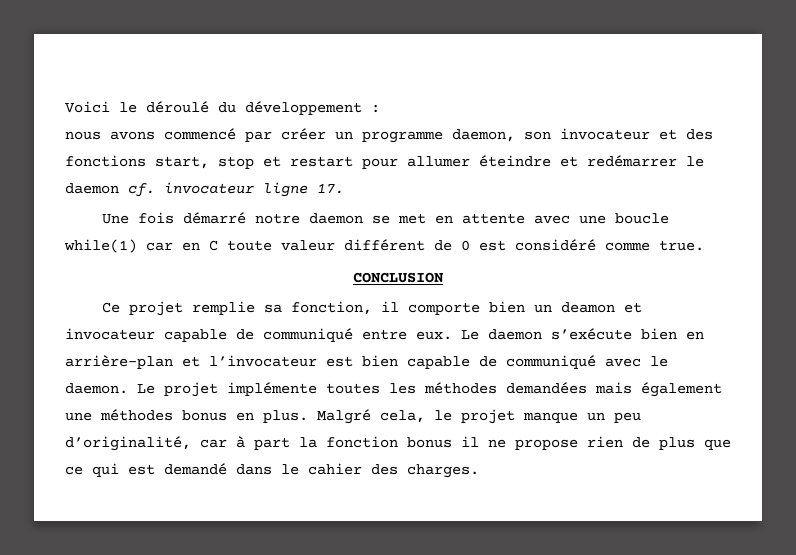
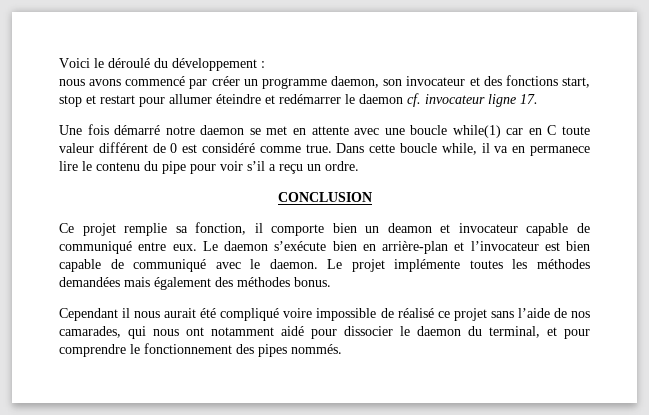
+ Dans cette boucle while, il va en permanece lire le contenu du pipe pour voir s’il a reçu un ordre.
- Le projet implémente toutes les méthodes demandées mais également une méthodes bonus en plus. Malgré cela, le projet manque un peu d’originalité, car à part la fonction bonus il ne propose rien de plus que ce qui est demandé dans le cahier des charges.
+ Le projet implémente toutes les méthodes demandées mais également des méthodes bonus.
+ Cependant il nous aurait été compliqué voire impossible de réalisé ce projet sans l’aide de nos camarades, qui nous ont notamment aidé pour dissocier le daemon du terminal, et pour comprendre le fonctionnement des pipes nommés.

